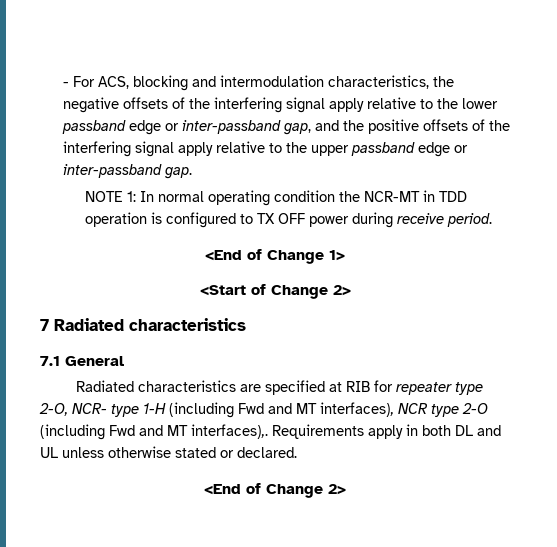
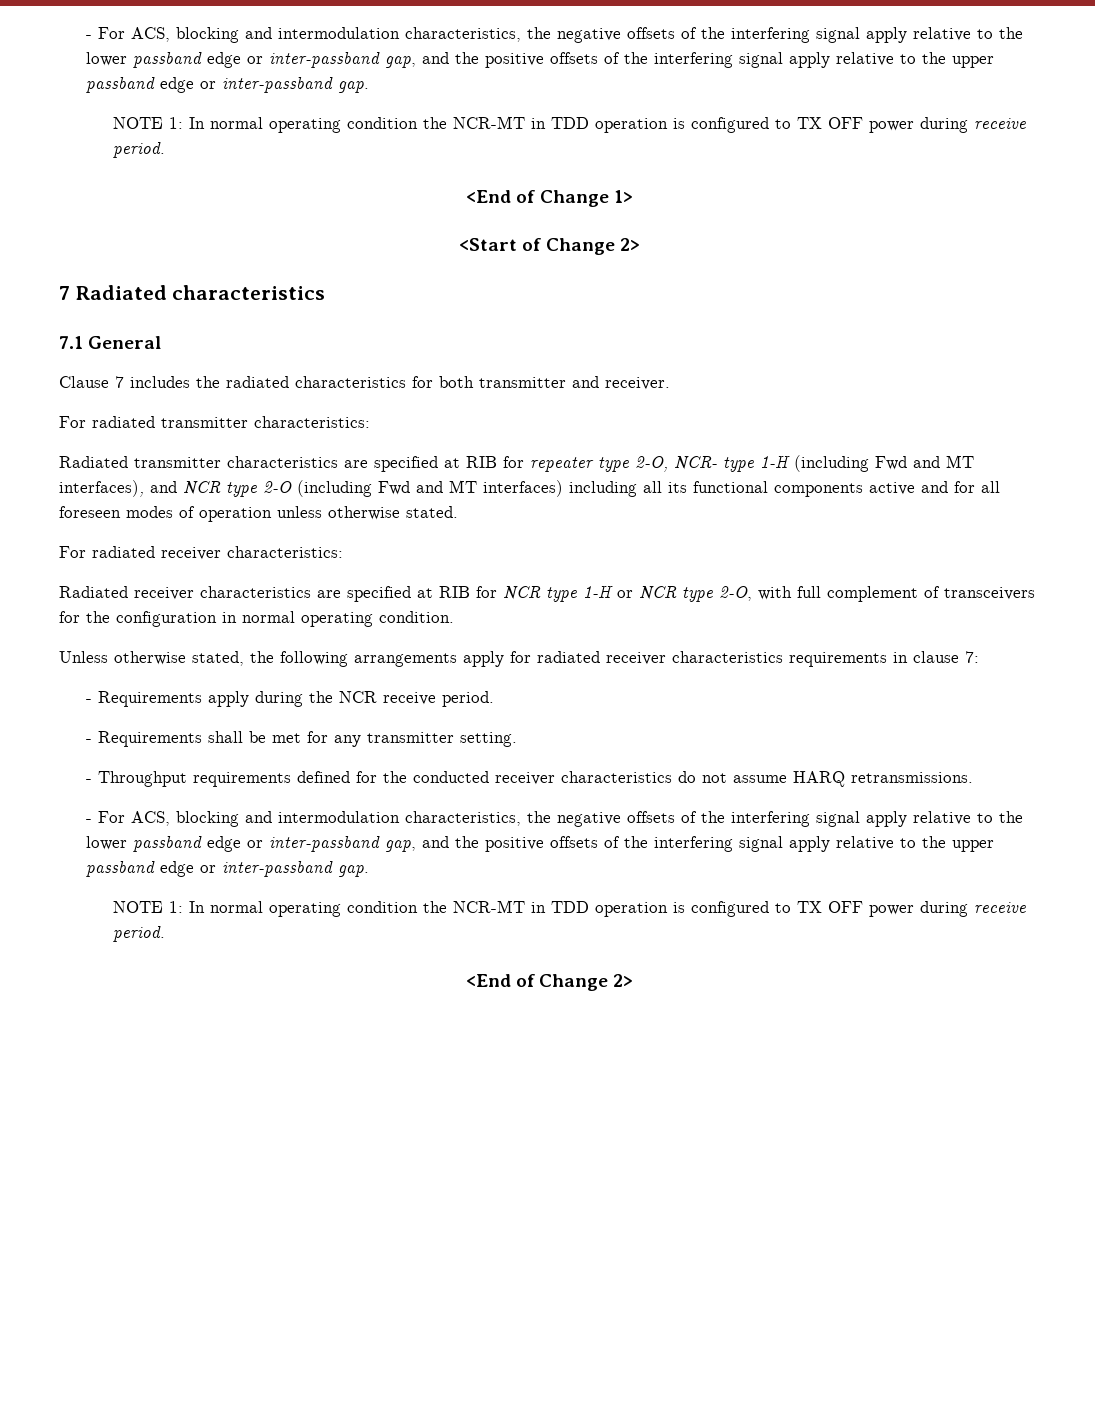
- Radiated characteristics are specified at RIB for repeater type 2-O, NCR- type 1-H (including Fwd and MT interfaces), NCR type 2-O (including Fwd and MT interfaces),. Requirements apply in both DL and UL unless otherwise stated or declared.
+ Clause 7 includes the radiated characteristics for both transmitter and receiver.
+ For radiated transmitter characteristics:
+ Radiated transmitter characteristics are specified at RIB for repeater type 2-O, NCR- type 1-H (including Fwd and MT interfaces), and NCR type 2-O (including Fwd and MT interfaces) including all its functional components active and for all foreseen modes of operation unless otherwise stated.
+ For radiated receiver characteristics:
+ Radiated receiver characteristics are specified at RIB for NCR type 1-H or NCR type 2-O, with full complement of transceivers for the configuration in normal operating condition.
+ Unless otherwise stated, the following arrangements apply for radiated receiver characteristics requirements in clause 7:
+ - Requirements apply during the NCR receive period.
+ - Requirements shall be met for any transmitter setting.
+ - Throughput requirements defined for the conducted receiver characteristics do not assume HARQ retransmissions.
+ - For ACS, blocking and intermodulation characteristics, the negative offsets of the interfering signal apply relative to the lower passband edge or inter-passband gap, and the positive offsets of the interfering signal apply relative to the upper passband edge or inter-passband gap.
+ NOTE 1: In normal operating condition the NCR-MT in TDD operation is configured to TX OFF power during receive period.

